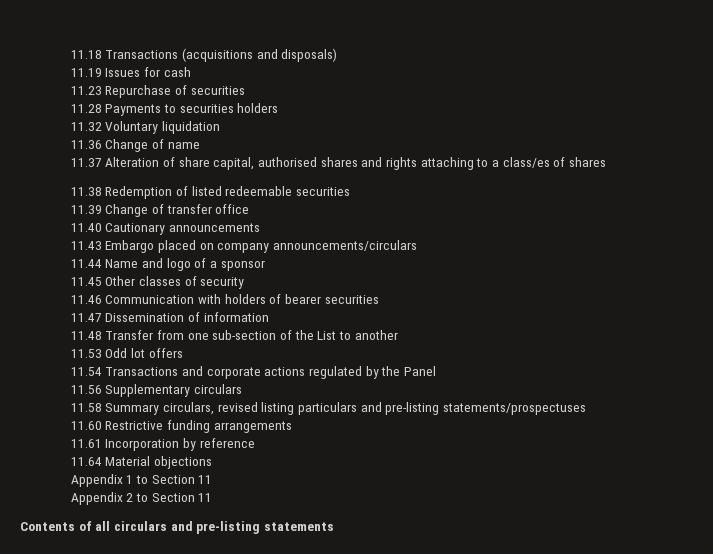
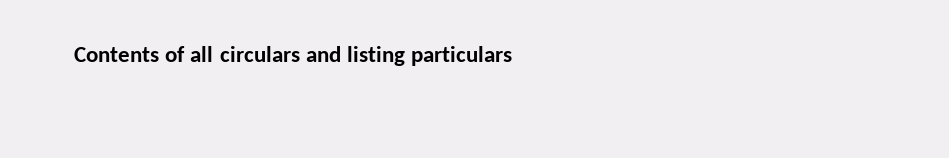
- 11.18 Transactions (acquisitions and disposals)
- 11.19 Issues for cash
- 11.23 Repurchase of securities
- 11.28 Payments to securities holders
- 11.32 Voluntary liquidation
- 11.36 Change of name
- 11.37 Alteration of share capital, authorised shares and rights attaching to a class/es of shares
- 11.38 Redemption of listed redeemable securities
- 11.39 Change of transfer office
- 11.40 Cautionary announcements
- 11.43 Embargo placed on company announcements/circulars
- 11.44 Name and logo of a sponsor
- 11.45 Other classes of security
- 11.46 Communication with holders of bearer securities
- 11.47 Dissemination of information
- 11.48 Transfer from one sub-section of the List to another
- 11.53 Odd lot offers
- 11.54 Transactions and corporate actions regulated by the Panel
- 11.56 Supplementary circulars
- 11.58 Summary circulars, revised listing particulars and pre-listing statements/prospectuses
- 11.60 Restrictive funding arrangements
- 11.61 Incorporation by reference
- 11.64 Material objections
- Appendix 1 to Section 11
- Appendix 2 to Section 11
- Contents of all circulars and pre-listing statements
+ Contents of all circulars and listing particulars

